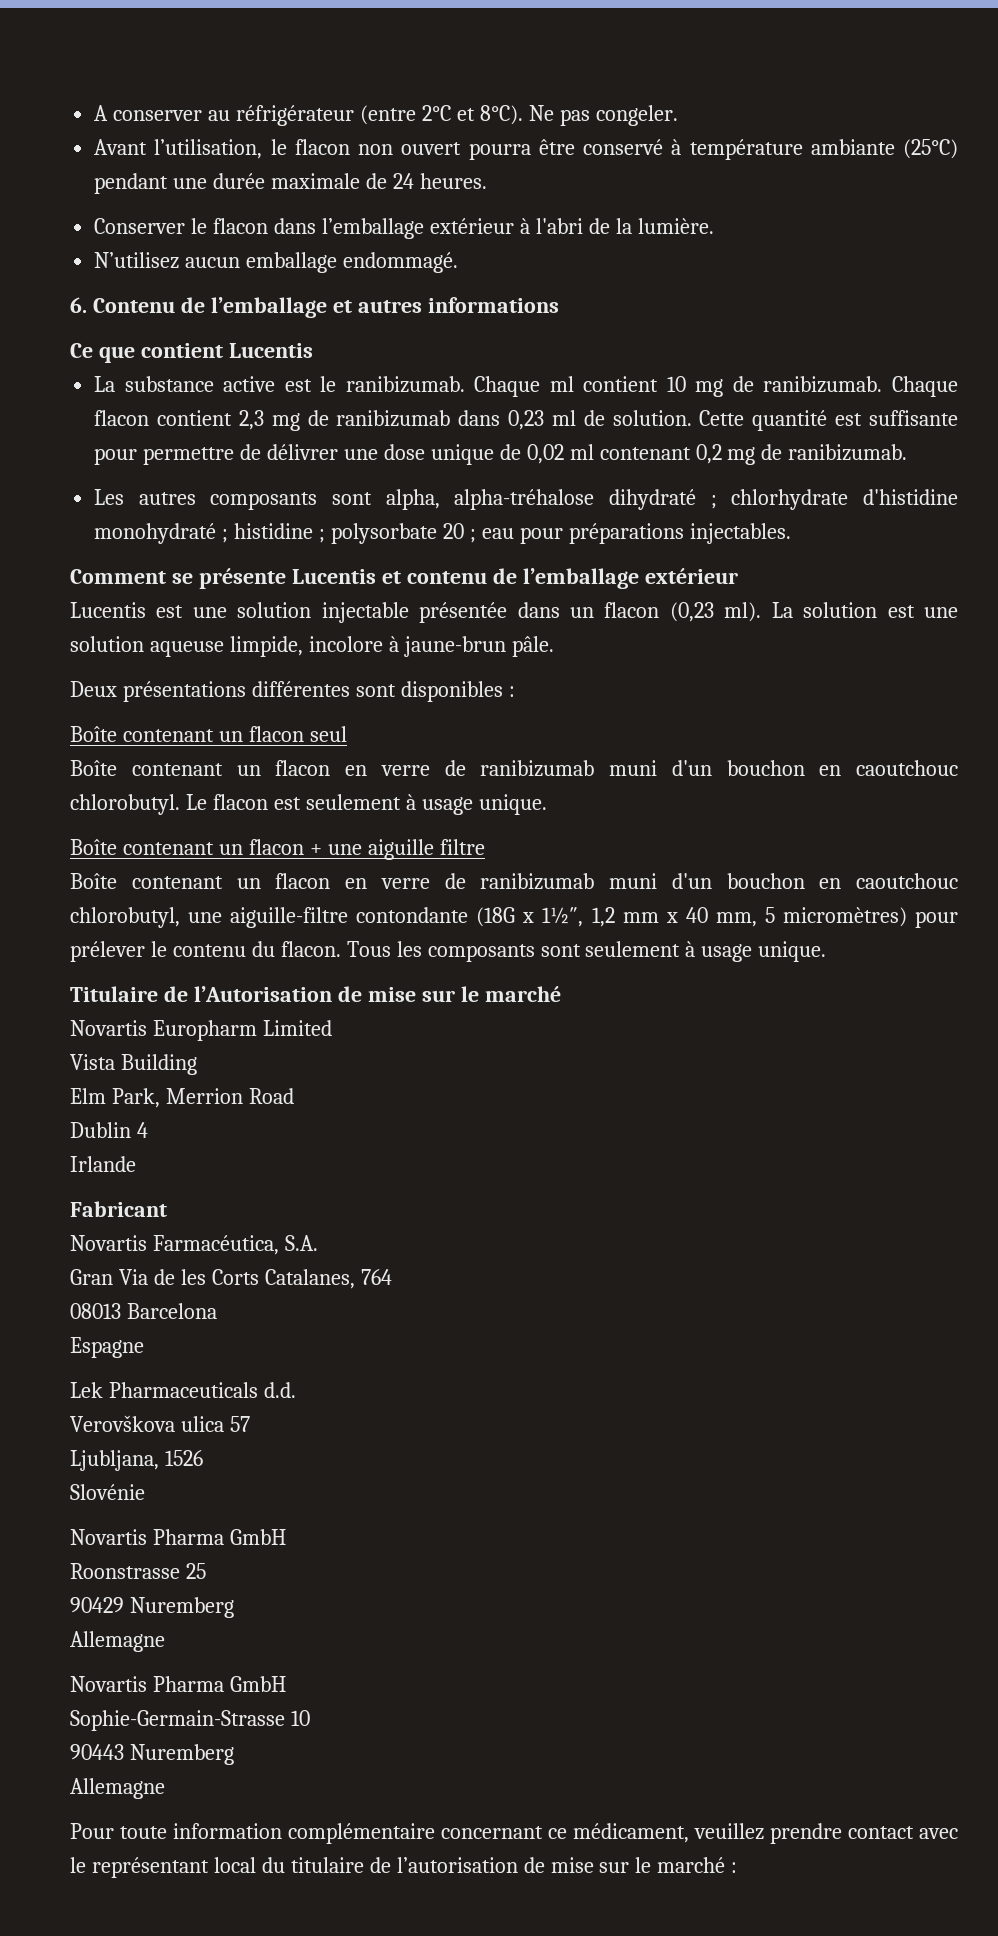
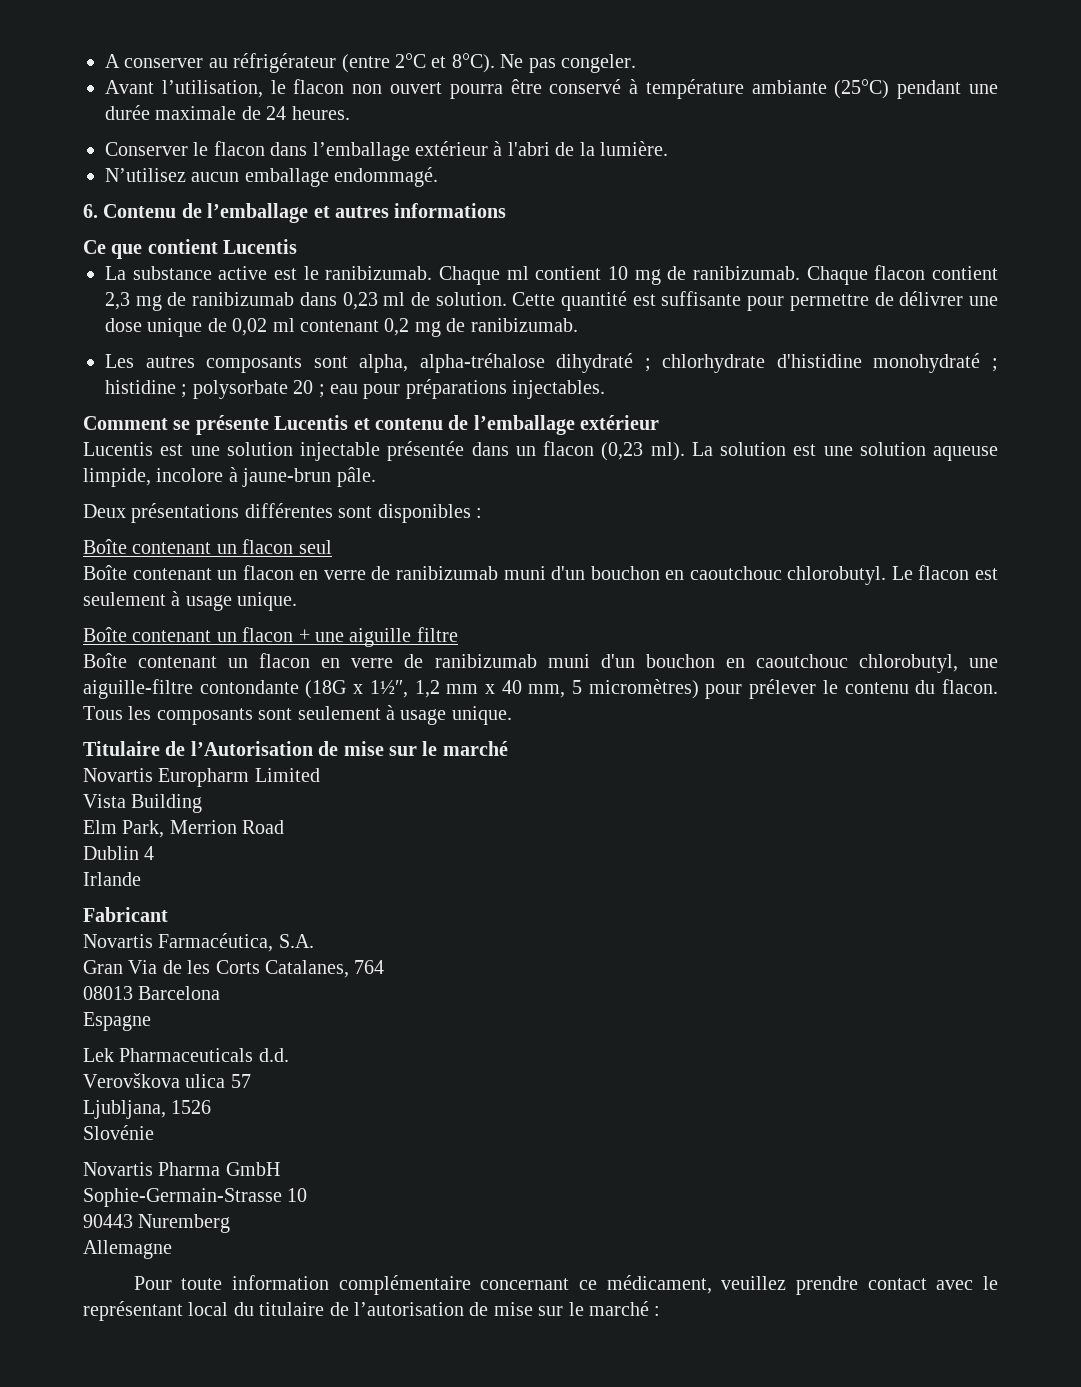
- Roonstrasse 25
- 90429 Nuremberg
- Allemagne
- Novartis Pharma GmbH

